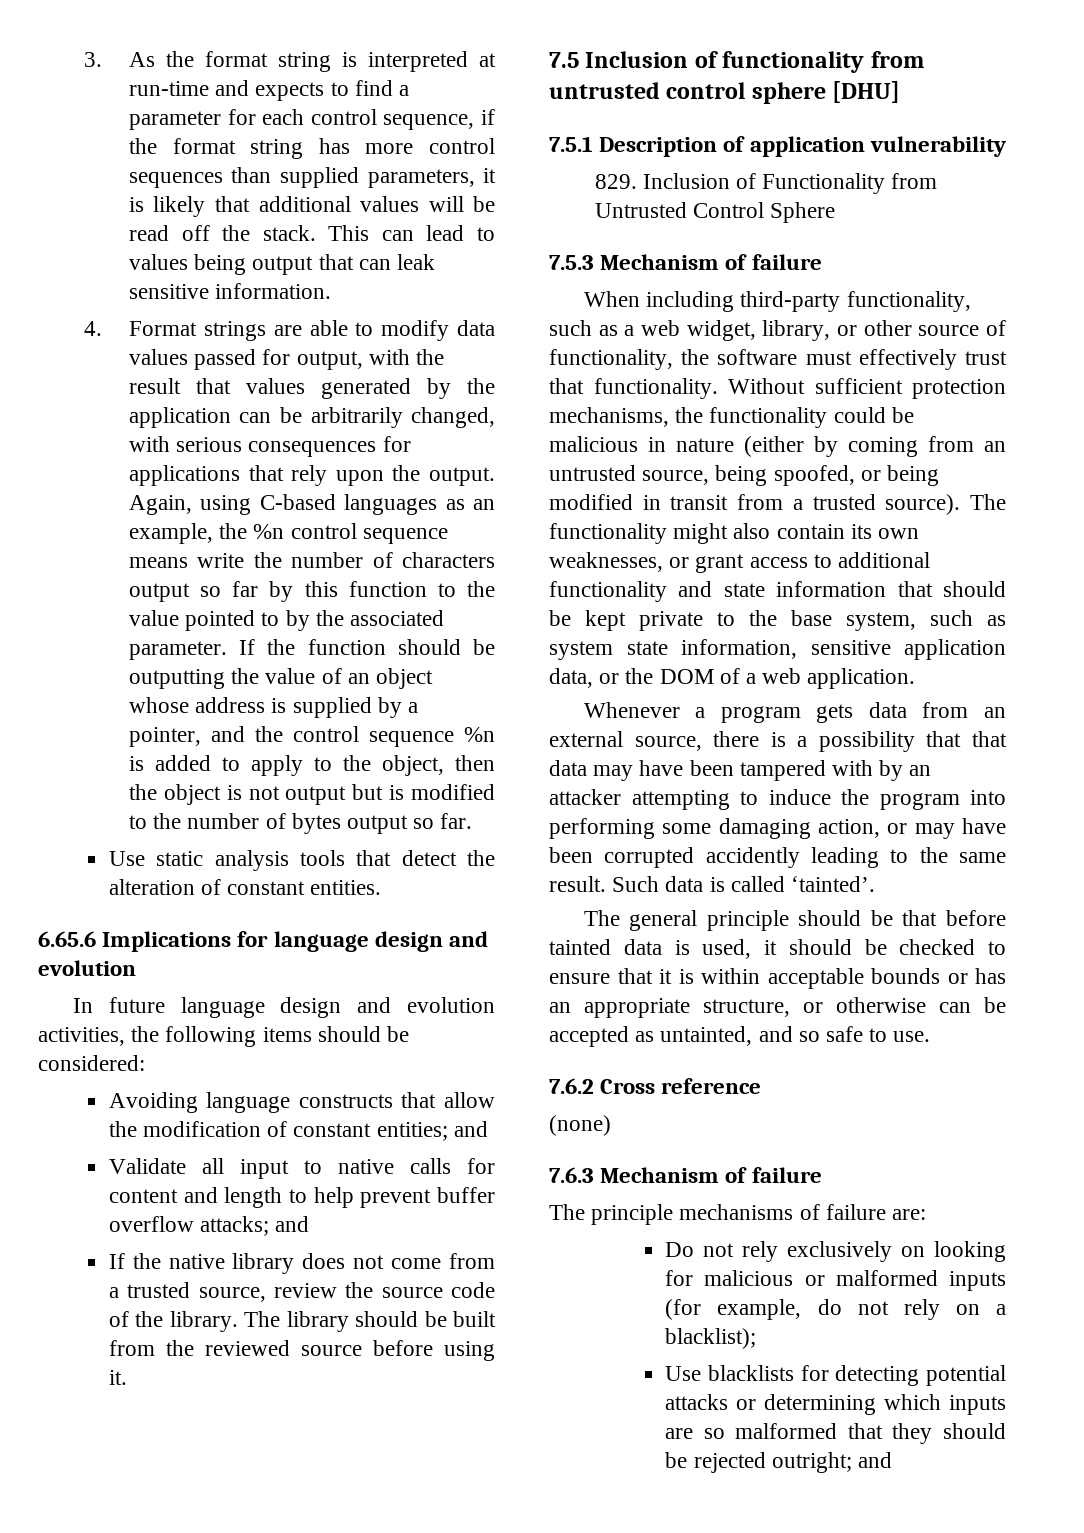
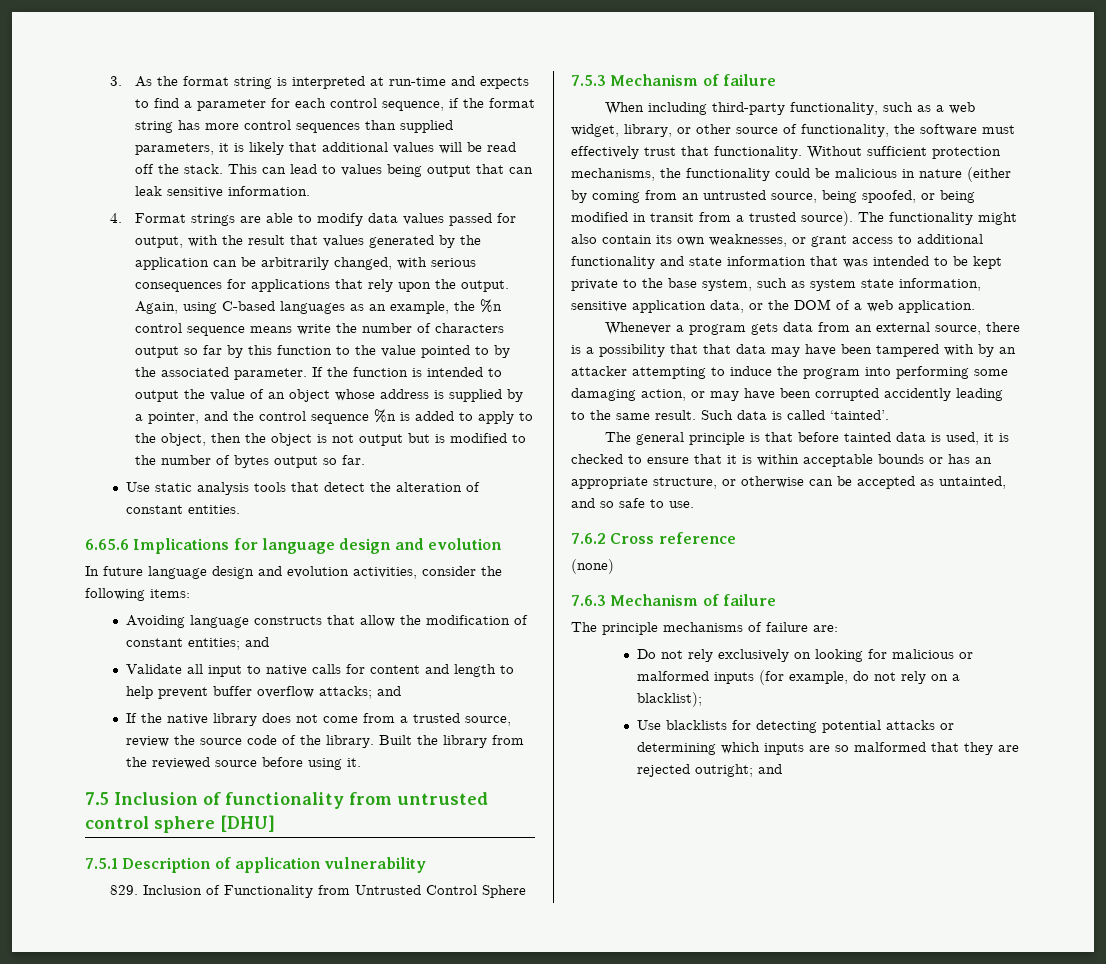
- If the function should be outputting the value of an object whose address is supplied by a pointer, and the control sequence %n is added to apply to the object, then the object is not output but is modified to the number of bytes output so far.
+ If the function is intended to output the value of an object whose address is supplied by a pointer, and the control sequence %n is added to apply to the object, then the object is not output but is modified to the number of bytes output so far.
- In future language design and evolution activities, the following items should be considered:
+ In future language design and evolution activities, consider the following items:
- The library should be built from the reviewed source before using it.
+ Built the library from the reviewed source before using it.
- The functionality might also contain its own weaknesses, or grant access to additional functionality and state information that should be kept private to the base system, such as system state information, sensitive application data, or the DOM of a web application.
+ The functionality might also contain its own weaknesses, or grant access to additional functionality and state information that was intended to be kept private to the base system, such as system state information, sensitive application data, or the DOM of a web application.
- The general principle should be that before tainted data is used, it should be checked to ensure that it is within acceptable bounds or has an appropriate structure, or otherwise can be accepted as untainted, and so safe to use.
+ The general principle is that before tainted data is used, it is checked to ensure that it is within acceptable bounds or has an appropriate structure, or otherwise can be accepted as untainted, and so safe to use.
- Use blacklists for detecting potential attacks or determining which inputs are so malformed that they should be rejected outright; and
+ Use blacklists for detecting potential attacks or determining which inputs are so malformed that they are rejected outright; and

